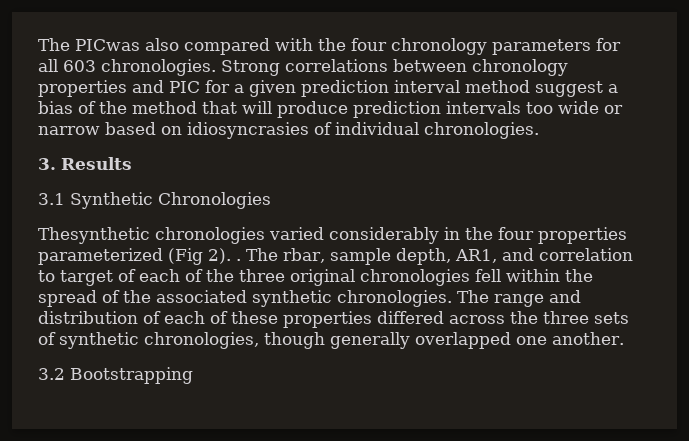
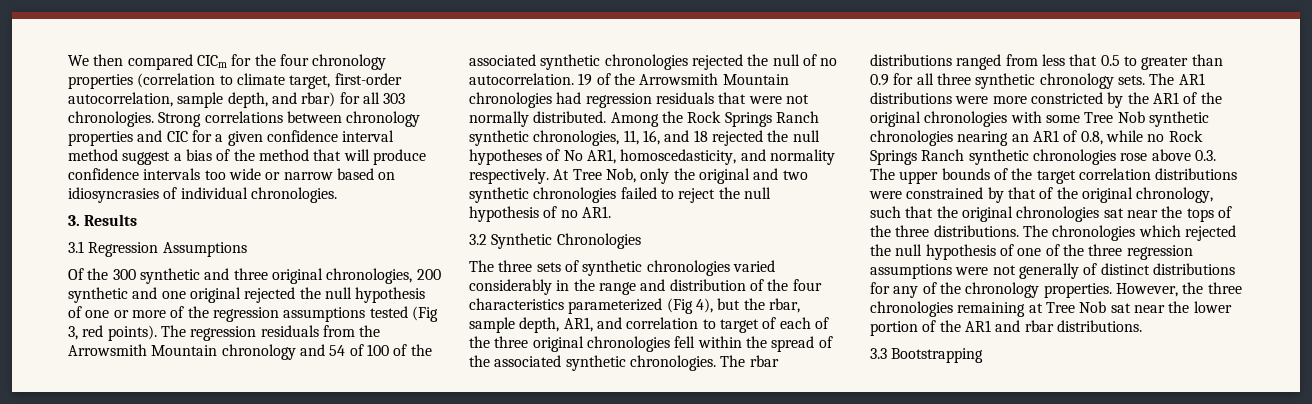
- The PICwas also compared with the four chronology parameters for all 603 chronologies.
+ We then compared CICm for the four chronology properties (correlation to climate target, first-order autocorrelation, sample depth, and rbar) for all 303 chronologies.
- Strong correlations between chronology properties and PIC for a given prediction interval method suggest a bias of the method that will produce prediction intervals too wide or narrow based on idiosyncrasies of individual chronologies.
+ Strong correlations between chronology properties and CIC for a given confidence interval method suggest a bias of the method that will produce confidence intervals too wide or narrow based on idiosyncrasies of individual chronologies.
- 3.1 Synthetic Chronologies
- Thesynthetic chronologies varied considerably in the four properties parameterized (Fig 2). . The rbar, sample depth, AR1, and correlation to target of each of the three original chronologies fell within the spread of the associated synthetic chronologies.
+ 3.1 Regression Assumptions
+ Of the 300 synthetic and three original chronologies, 200 synthetic and one original rejected the null hypothesis of one or more of the regression assumptions tested (Fig 3, red points). The regression residuals from the Arrowsmith Mountain chronology and 54 of 100 of the associated synthetic chronologies rejected the null of no autocorrelation. 19 of the Arrowsmith Mountain chronologies had regression residuals that were not normally distributed. Among the Rock Springs Ranch synthetic chronologies, 11, 16, and 18 rejected the null hypotheses of No AR1, homoscedasticity, and normality respectively. At Tree Nob, only the original and two synthetic chronologies failed to reject the null hypothesis of no AR1.
+ 3.2 Synthetic Chronologies
+ The three sets of synthetic chronologies varied considerably in the range and distribution of the four characteristics parameterized (Fig 4), but the rbar, sample depth, AR1, and correlation to target of each of the three original chronologies fell within the spread of the associated synthetic chronologies.
- The range and distribution of each of these properties differed across the three sets of synthetic chronologies, though generally overlapped one another.
- 3.2 Bootstrapping
+ The rbar distributions ranged from less that 0.5 to greater than 0.9 for all three synthetic chronology sets. The AR1 distributions were more constricted by the AR1 of the original chronologies with some Tree Nob synthetic chronologies nearing an AR1 of 0.8, while no Rock Springs Ranch synthetic chronologies rose above 0.3. The upper bounds of the target correlation distributions were constrained by that of the original chronology, such that the original chronologies sat near the tops of the three distributions. The chronologies which rejected the null hypothesis of one of the three regression assumptions were not generally of distinct distributions for any of the chronology properties. However, the three chronologies remaining at Tree Nob sat near the lower portion of the AR1 and rbar distributions.
+ 3.3 Bootstrapping

